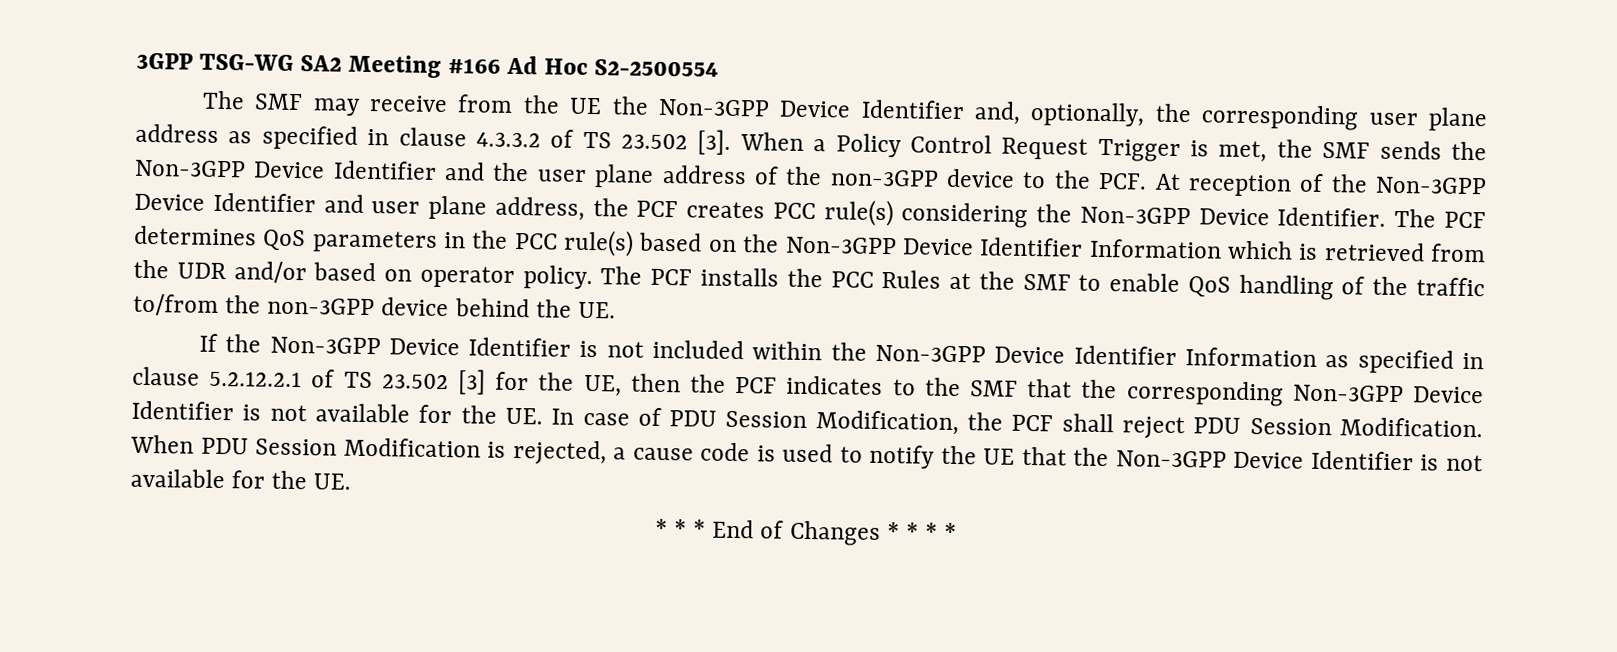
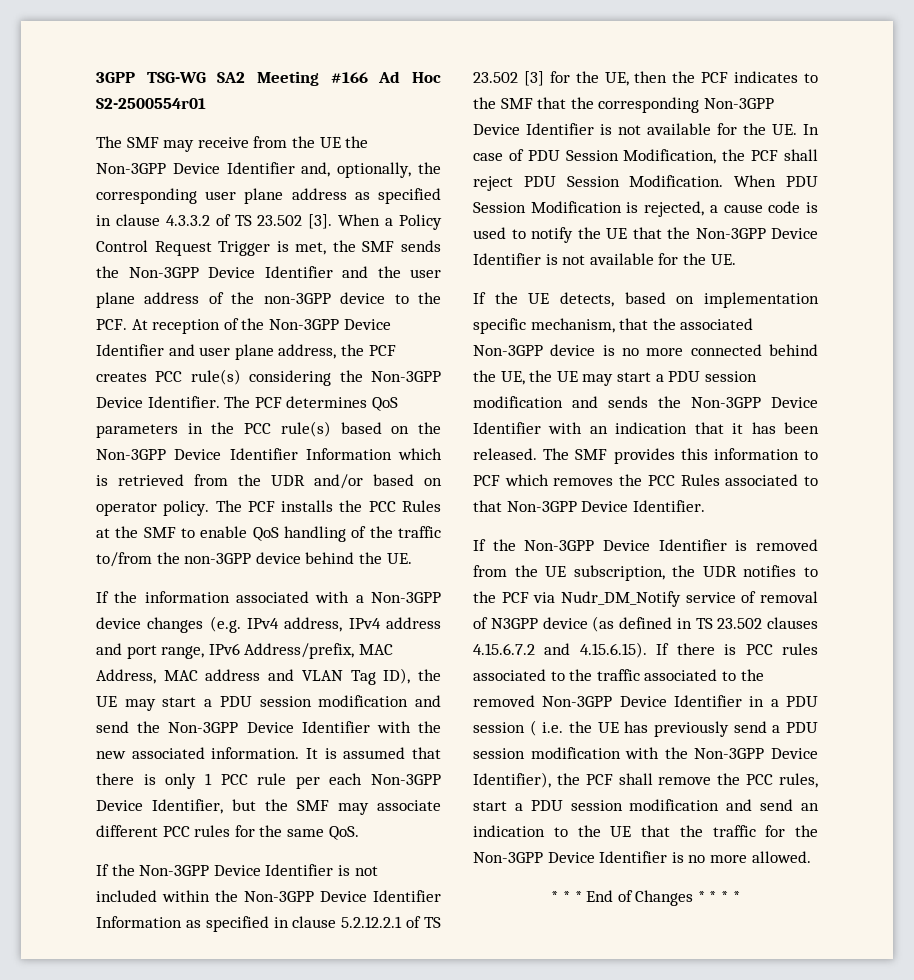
- 3GPP TSG-WG SA2 Meeting #166 Ad Hoc S2-2500554
+ 3GPP TSG-WG SA2 Meeting #166 Ad Hoc S2-2500554r01
+ If the information associated with a Non-3GPP device changes (e.g. IPv4 address, IPv4 address and port range, IPv6 Address/prefix, MAC Address, MAC address and VLAN Tag ID), the UE may start a PDU session modification and send the Non-3GPP Device Identifier with the new associated information. It is assumed that there is only 1 PCC rule per each Non-3GPP Device Identifier, but the SMF may associate different PCC rules for the same QoS.
+ If the UE detects, based on implementation specific mechanism, that the associated Non-3GPP device is no more connected behind the UE, the UE may start a PDU session modification and sends the Non-3GPP Device Identifier with an indication that it has been released. The SMF provides this information to PCF which removes the PCC Rules associated to that Non-3GPP Device Identifier.
+ If the Non-3GPP Device Identifier is removed from the UE subscription, the UDR notifies to the PCF via Nudr_DM_Notify service of removal of N3GPP device (as defined in TS 23.502 clauses 4.15.6.7.2 and 4.15.6.15). If there is PCC rules associated to the traffic associated to the removed Non-3GPP Device Identifier in a PDU session ( i.e. the UE has previously send a PDU session modification with the Non-3GPP Device Identifier), the PCF shall remove the PCC rules, start a PDU session modification and send an indication to the UE that the traffic for the Non-3GPP Device Identifier is no more allowed.

